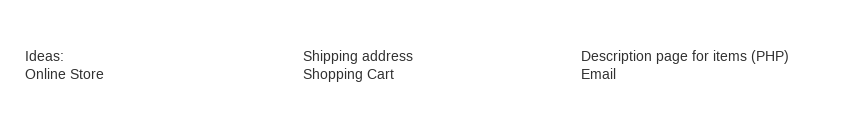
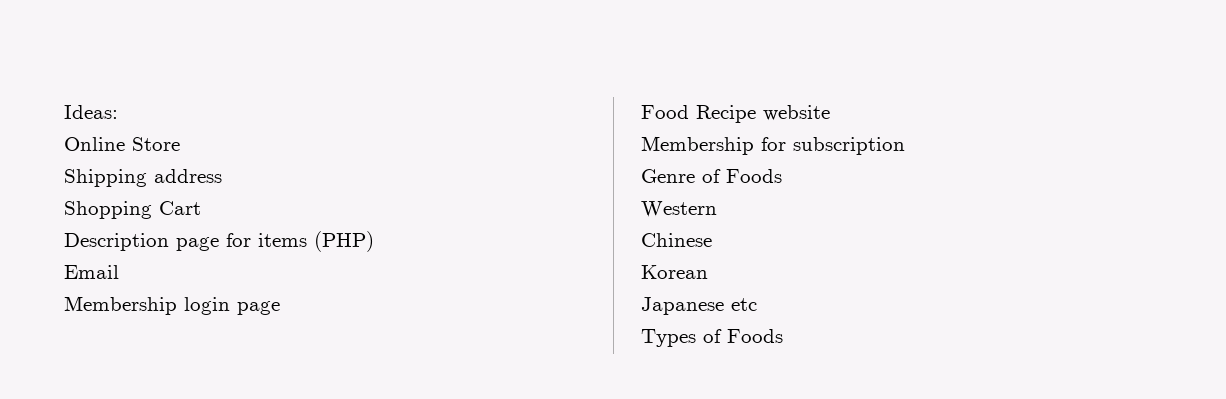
+ Membership login page
+ Food Recipe website
+ Membership for subscription
+ Genre of Foods
+ Western
+ Chinese
+ Korean
+ Japanese etc
+ Types of Foods

